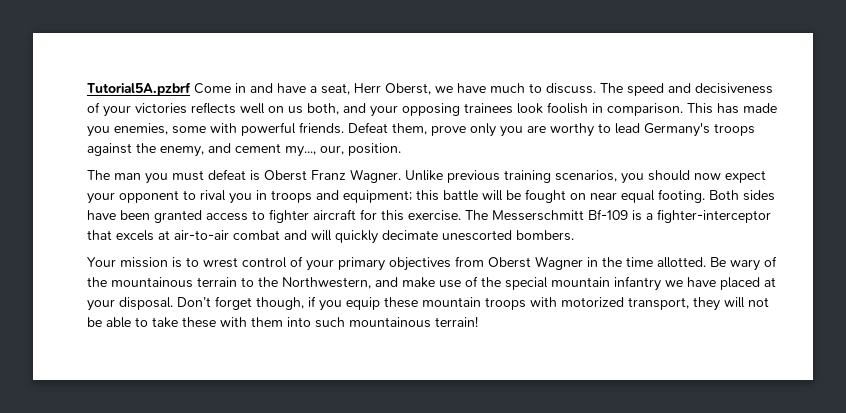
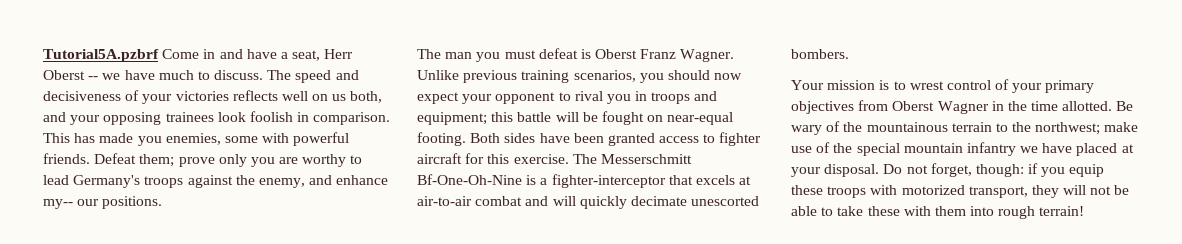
- Tutorial5A.pzbrf Come in and have a seat, Herr Oberst, we have much to discuss.
+ Tutorial5A.pzbrf Come in and have a seat, Herr Oberst -- we have much to discuss.
- Defeat them, prove only you are worthy to lead Germany's troops against the enemy, and cement my..., our, position.
+ Defeat them; prove only you are worthy to lead Germany's troops against the enemy, and enhance my-- our positions.
- Unlike previous training scenarios, you should now expect your opponent to rival you in troops and equipment; this battle will be fought on near equal footing.
+ Unlike previous training scenarios, you should now expect your opponent to rival you in troops and equipment; this battle will be fought on near-equal footing.
- The Messerschmitt Bf-109 is a fighter-interceptor that excels at air-to-air combat and will quickly decimate unescorted bombers.
+ The Messerschmitt Bf-One-Oh-Nine is a fighter-interceptor that excels at air-to-air combat and will quickly decimate unescorted bombers.
- Be wary of the mountainous terrain to the Northwestern, and make use of the special mountain infantry we have placed at your disposal.
+ Be wary of the mountainous terrain to the northwest; make use of the special mountain infantry we have placed at your disposal.
- Don’t forget though, if you equip these mountain troops with motorized transport, they will not be able to take these with them into such mountainous terrain!
+ Do not forget, though: if you equip these troops with motorized transport, they will not be able to take these with them into rough terrain!

